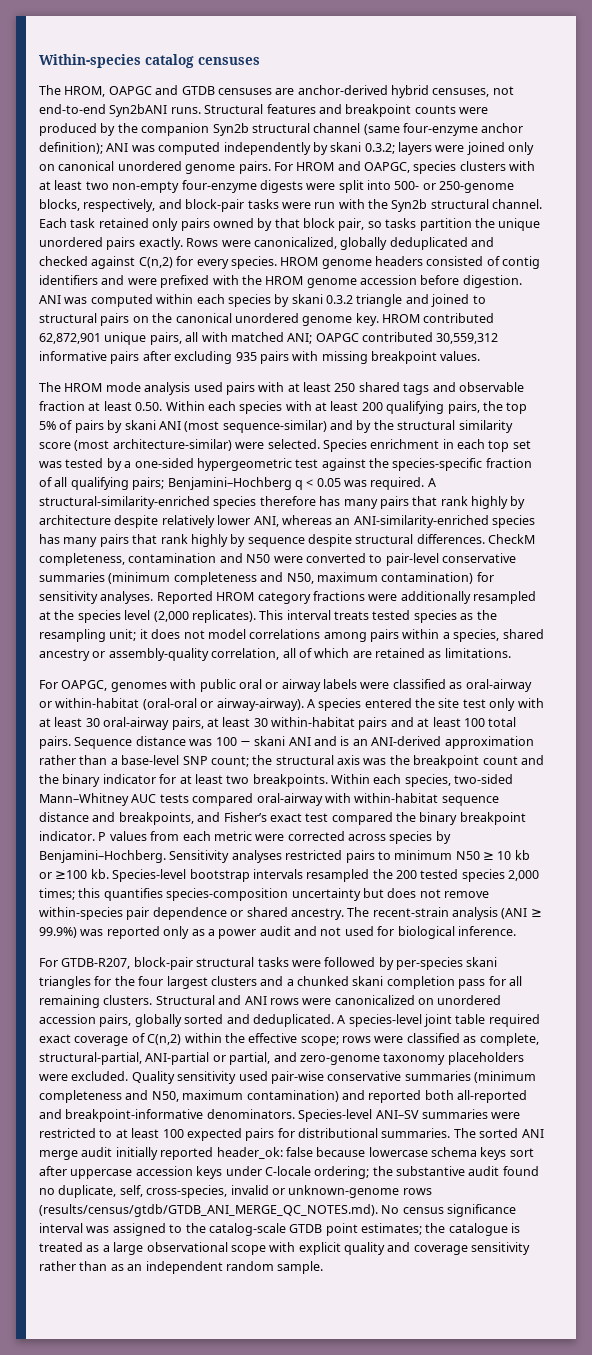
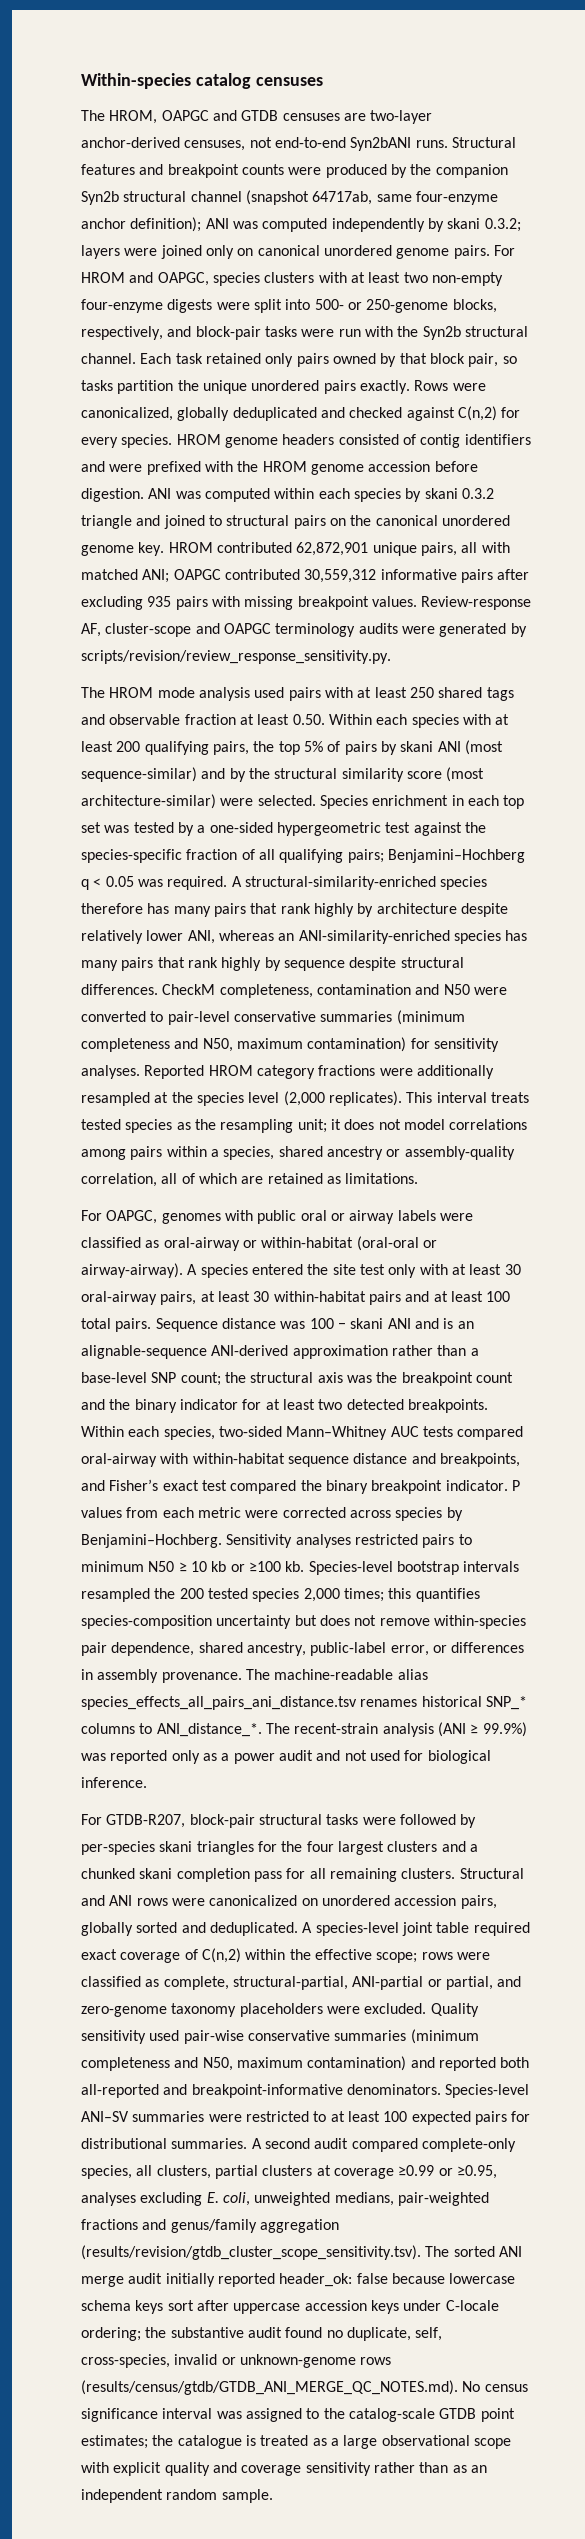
- The HROM, OAPGC and GTDB censuses are anchor-derived hybrid censuses, not end-to-end Syn2bANI runs.
+ The HROM, OAPGC and GTDB censuses are two-layer anchor-derived censuses, not end-to-end Syn2bANI runs.
- Structural features and breakpoint counts were produced by the companion Syn2b structural channel (same four-enzyme anchor definition); ANI was computed independently by skani 0.3.2; layers were joined only on canonical unordered genome pairs.
+ Structural features and breakpoint counts were produced by the companion Syn2b structural channel (snapshot 64717ab, same four-enzyme anchor definition); ANI was computed independently by skani 0.3.2; layers were joined only on canonical unordered genome pairs.
+ Review-response AF, cluster-scope and OAPGC terminology audits were generated by scripts/revision/review_response_sensitivity.py.
- Sequence distance was 100 − skani ANI and is an ANI-derived approximation rather than a base-level SNP count; the structural axis was the breakpoint count and the binary indicator for at least two breakpoints.
+ Sequence distance was 100 − skani ANI and is an alignable-sequence ANI-derived approximation rather than a base-level SNP count; the structural axis was the breakpoint count and the binary indicator for at least two detected breakpoints.
- Species-level bootstrap intervals resampled the 200 tested species 2,000 times; this quantifies species-composition uncertainty but does not remove within-species pair dependence or shared ancestry.
+ Species-level bootstrap intervals resampled the 200 tested species 2,000 times; this quantifies species-composition uncertainty but does not remove within-species pair dependence, shared ancestry, public-label error, or differences in assembly provenance. The machine-readable alias species_effects_all_pairs_ani_distance.tsv renames historical SNP_* columns to ANI_distance_*.
- The sorted ANI merge audit initially reported header_ok:
+ A second audit compared complete-only species, all clusters, partial clusters at coverage ≥0.99 or ≥0.95, analyses excluding E. coli, unweighted medians, pair-weighted fractions and genus/family aggregation (results/revision/gtdb_cluster_scope_sensitivity.tsv). The sorted ANI merge audit initially reported header_ok:

